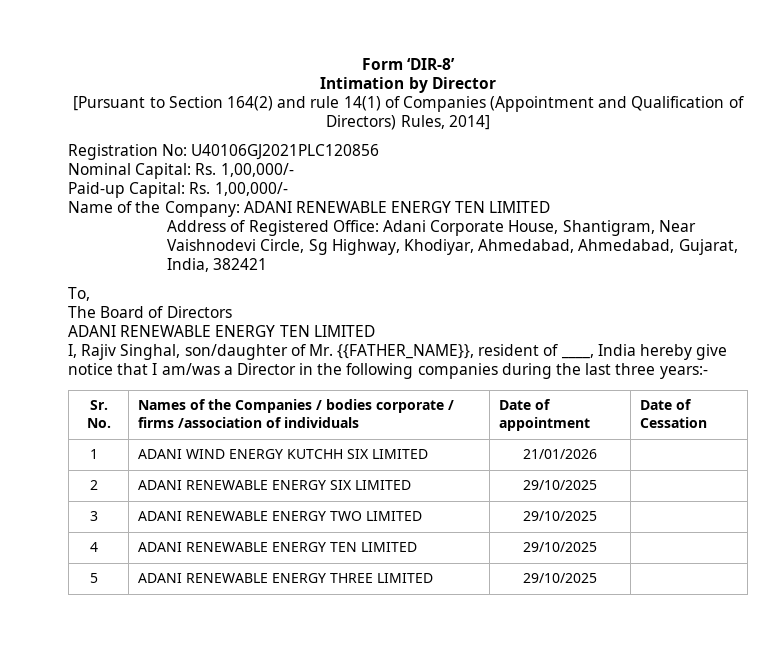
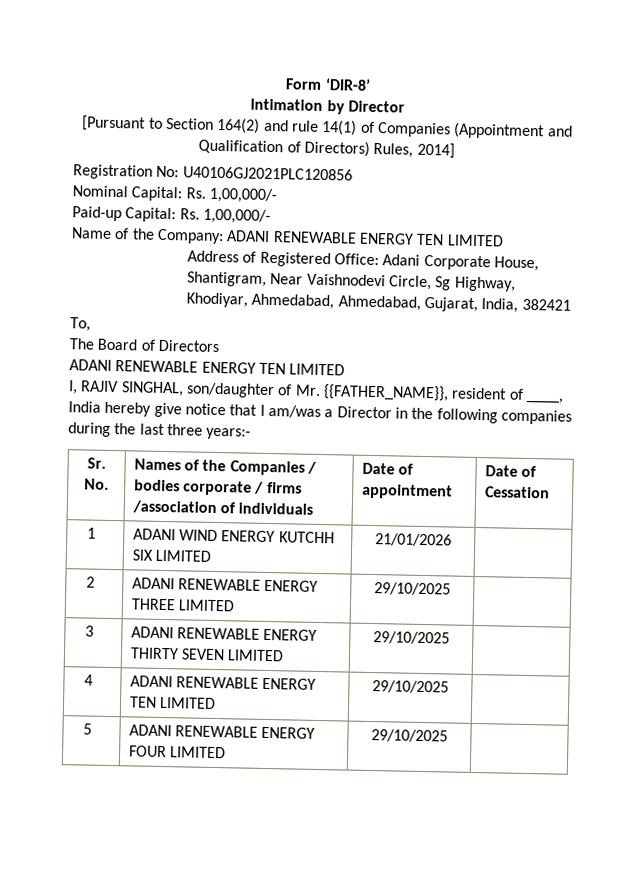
- I, Rajiv Singhal, son/daughter of Mr. {{FATHER_NAME}}, resident of ____, India hereby give notice that I am/was a Director in the following companies during the last three years:-
+ I, RAJIV SINGHAL, son/daughter of Mr. {{FATHER_NAME}}, resident of ____, India hereby give notice that I am/was a Director in the following companies during the last three years:-
- 2 | ADANI RENEWABLE ENERGY SIX LIMITED | 29/10/2025 |
+ 2 | ADANI RENEWABLE ENERGY THREE LIMITED | 29/10/2025 |
- 3 | ADANI RENEWABLE ENERGY TWO LIMITED | 29/10/2025 |
+ 3 | ADANI RENEWABLE ENERGY THIRTY SEVEN LIMITED | 29/10/2025 |
- 5 | ADANI RENEWABLE ENERGY THREE LIMITED | 29/10/2025 |
+ 5 | ADANI RENEWABLE ENERGY FOUR LIMITED | 29/10/2025 |

